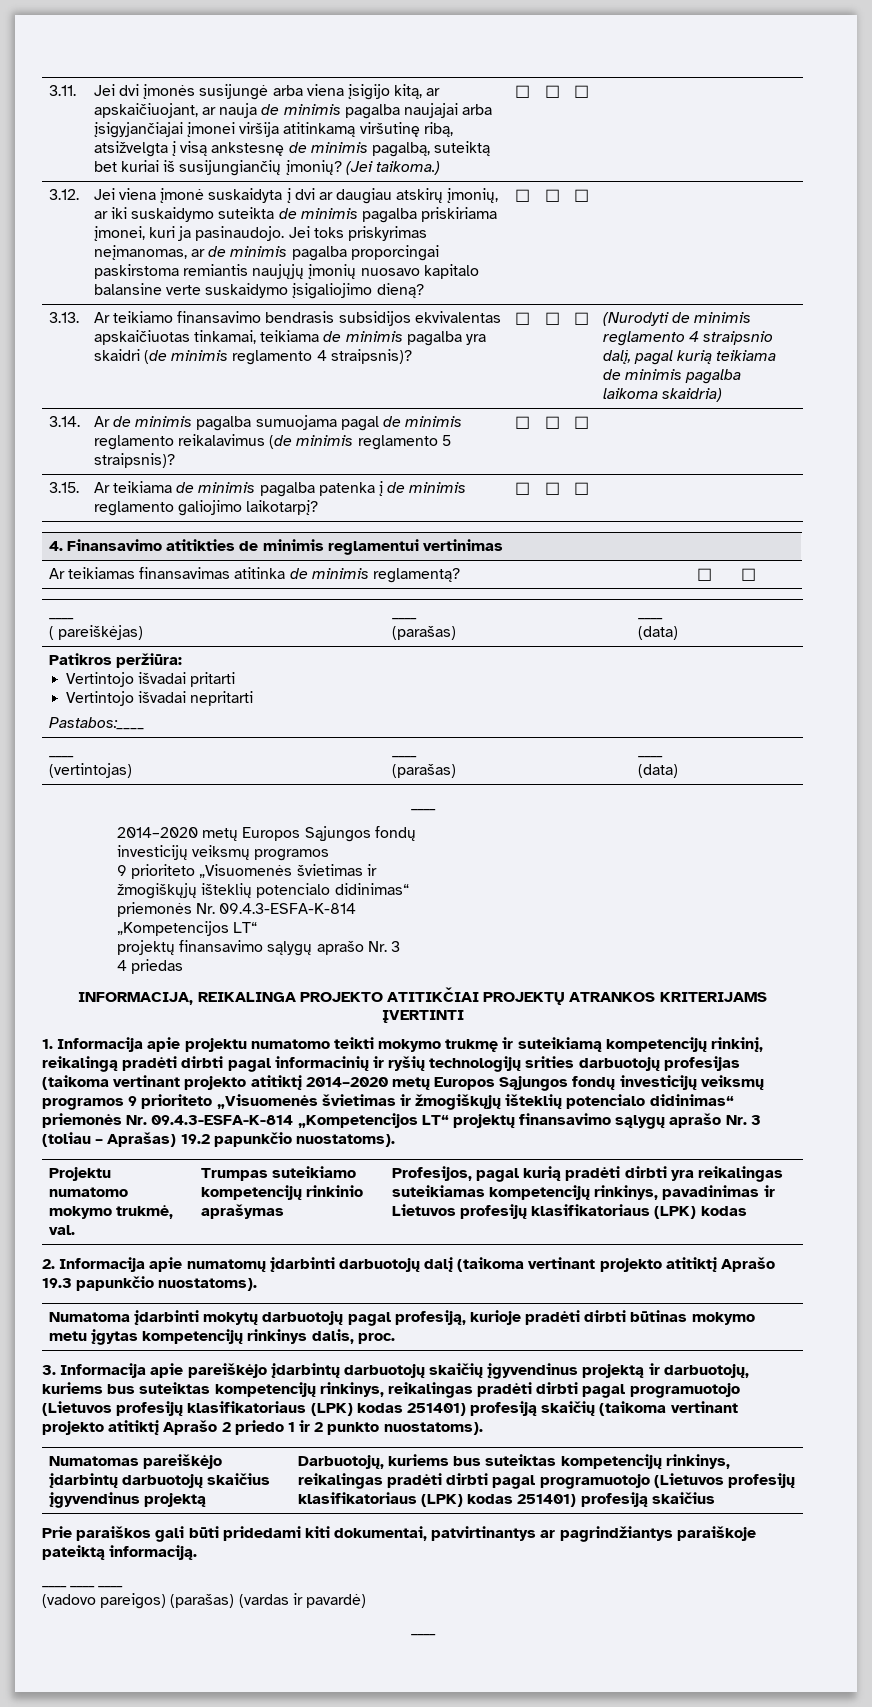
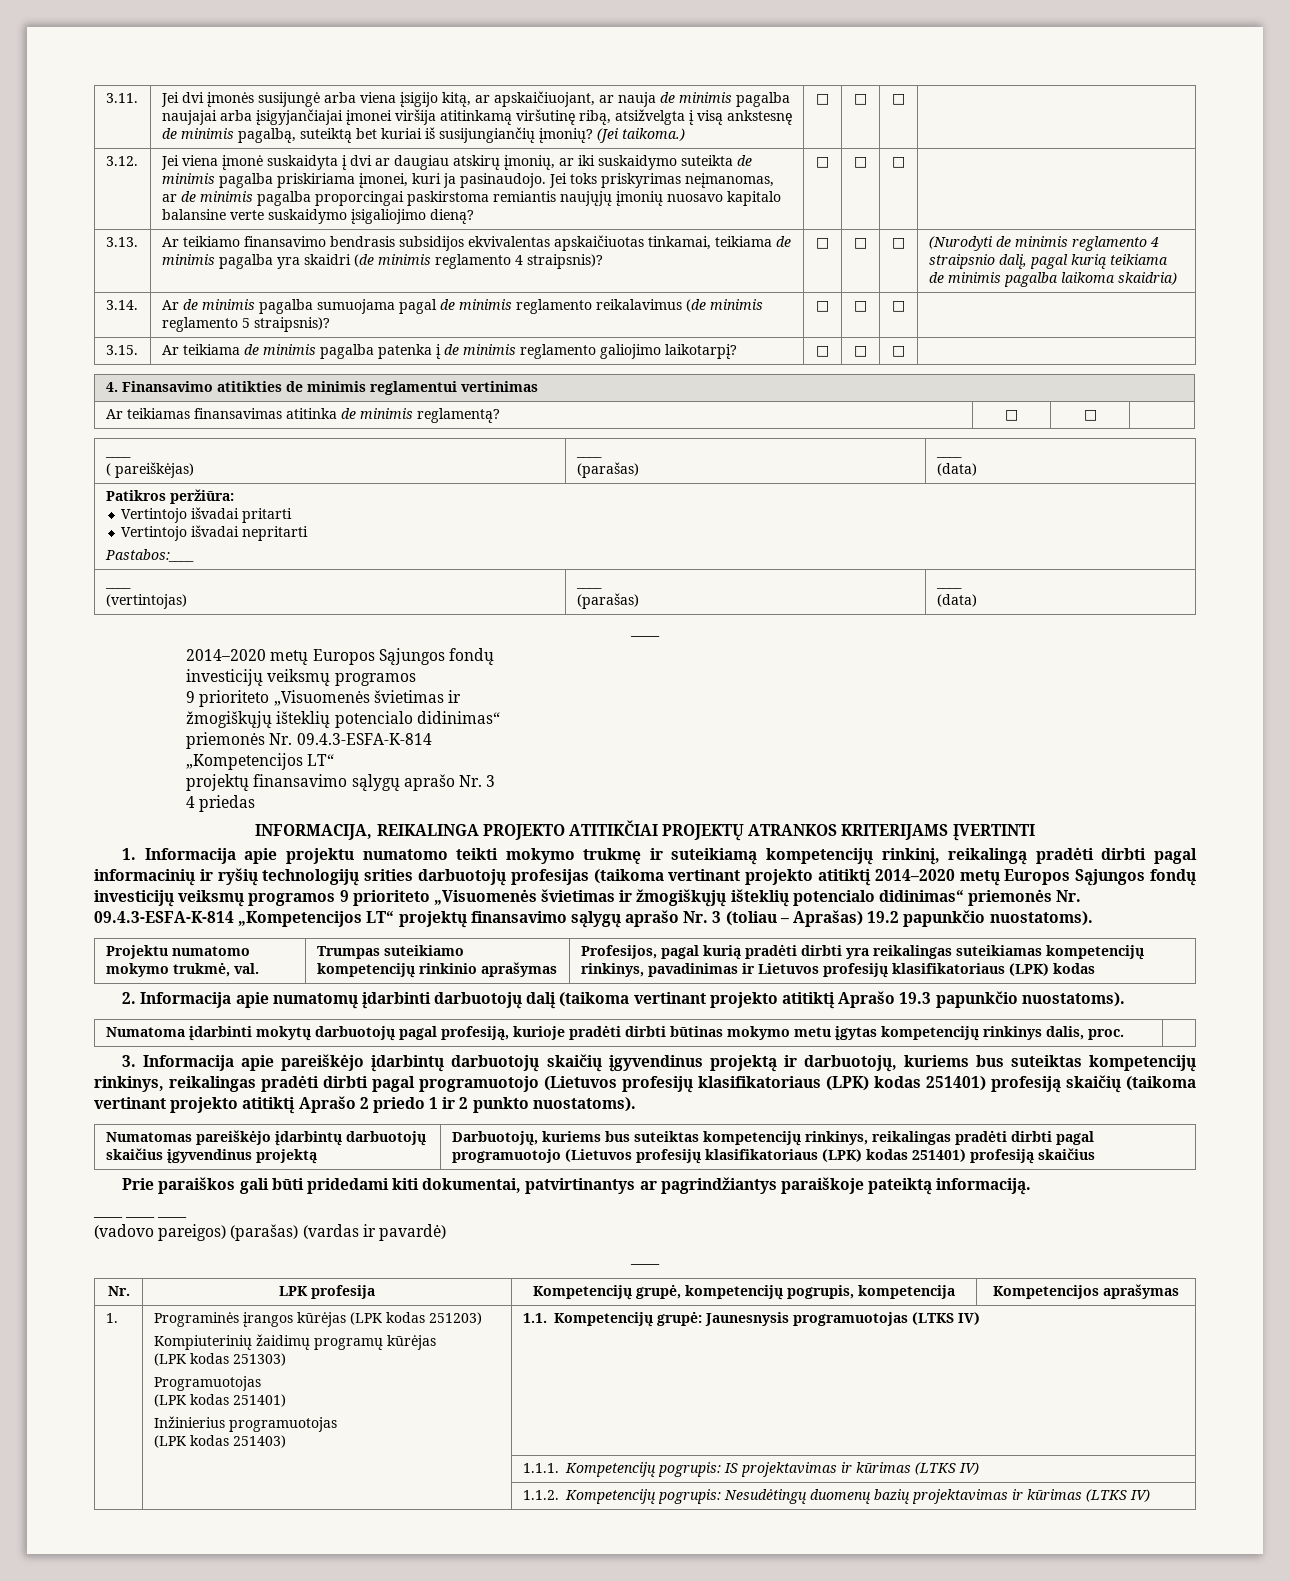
+ Nr. | LPK profesija | Kompetencijų grupė, kompetencijų pogrupis, kompetencija | Kompetencijos aprašymas
+ 1. | Programinės įrangos kūrėjas (LPK kodas 251203)
+ Kompiuterinių žaidimų programų kūrėjas
+ (LPK kodas 251303)
+ Programuotojas
+ (LPK kodas 251401)
+ Inžinierius programuotojas
+ (LPK kodas 251403) | 1.1. Kompetencijų grupė: Jaunesnysis programuotojas (LTKS IV)
+ | | 1.1.1. Kompetencijų pogrupis: IS projektavimas ir kūrimas (LTKS IV)
+ | | 1.1.2. Kompetencijų pogrupis: Nesudėtingų duomenų bazių projektavimas ir kūrimas (LTKS IV)

